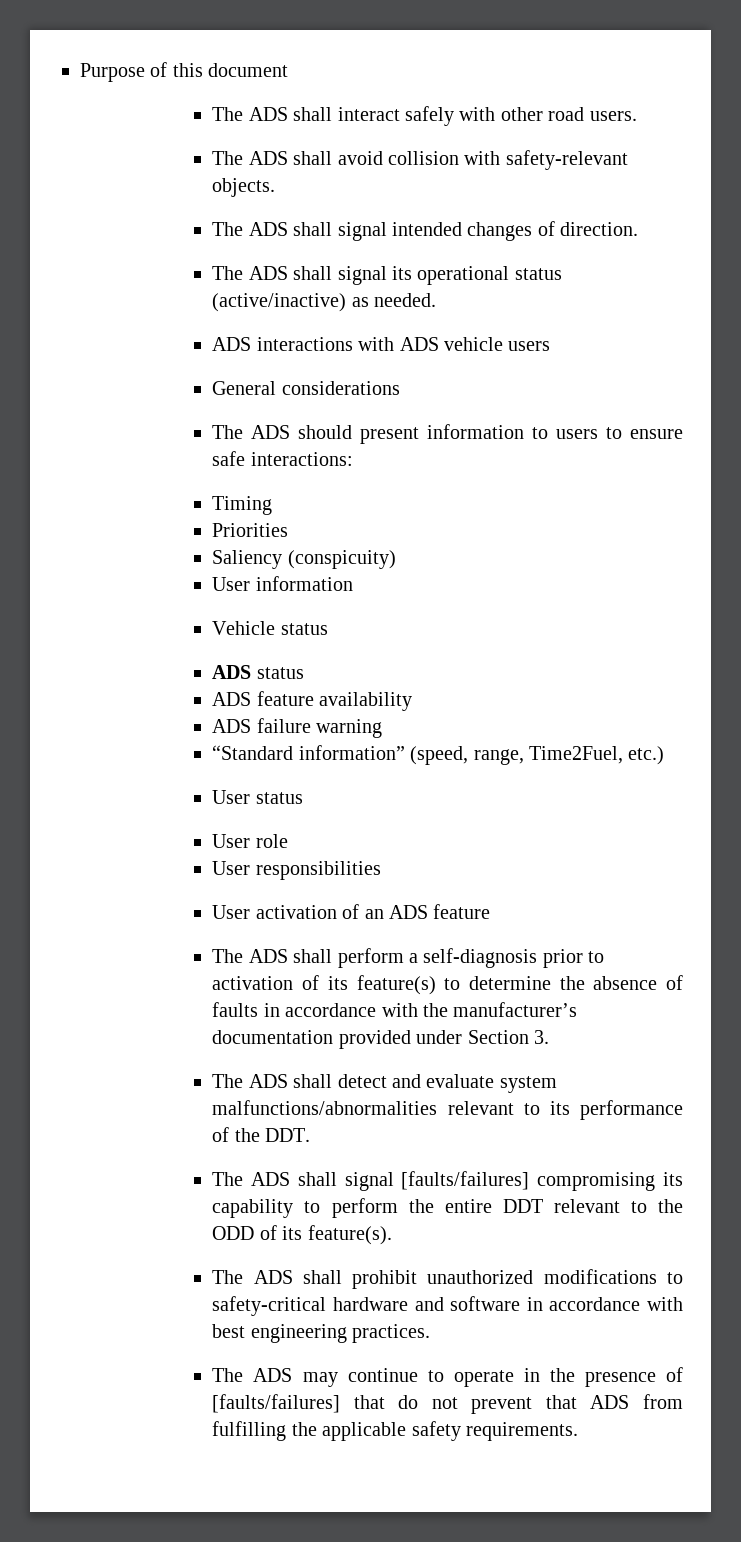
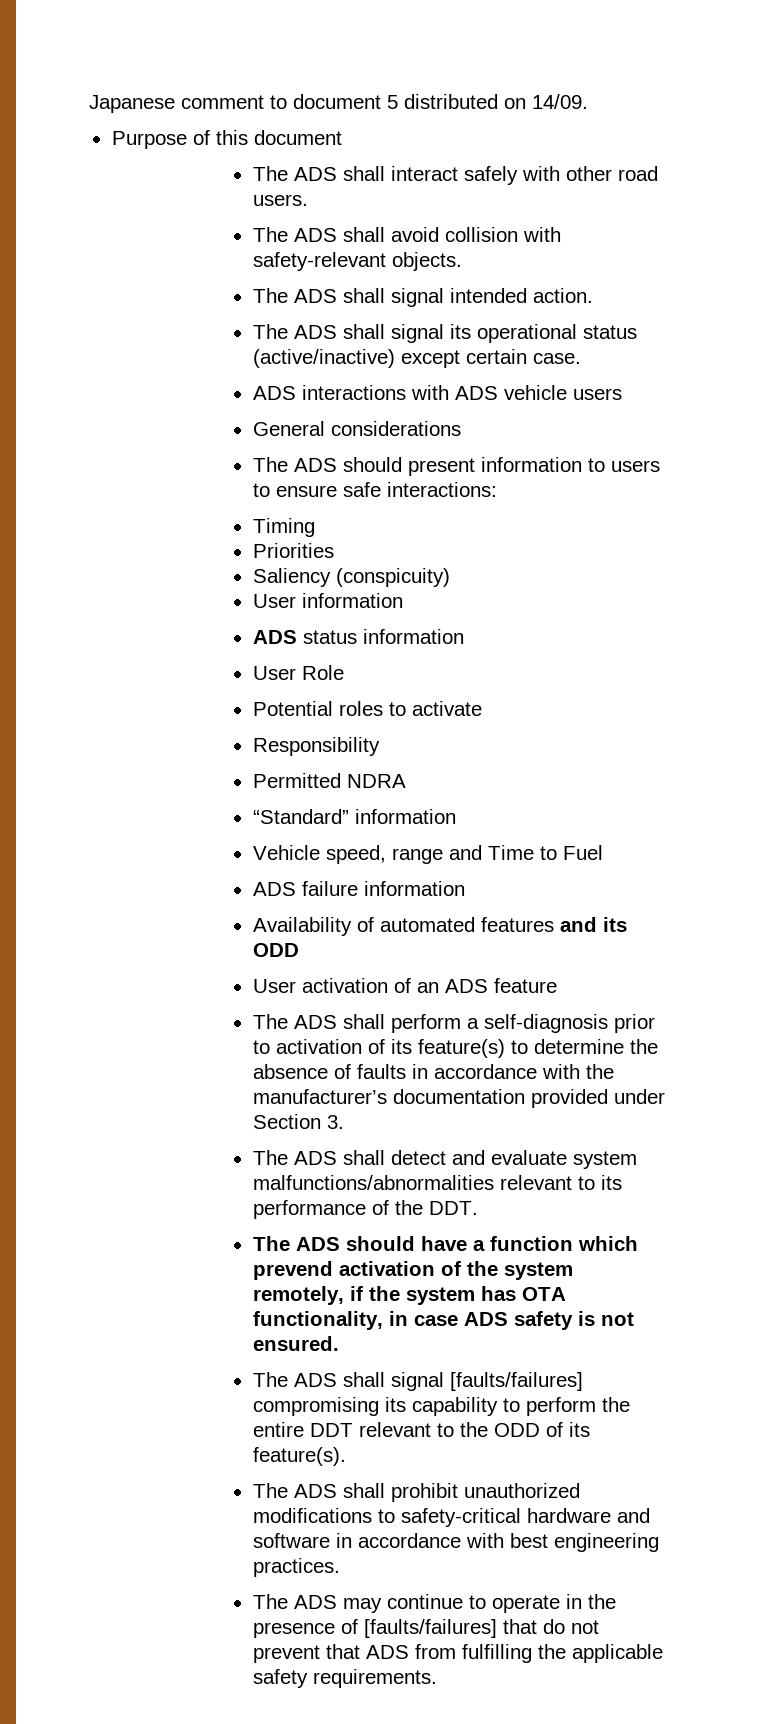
+ Japanese comment to document 5 distributed on 14/09.
- The ADS shall signal intended changes of direction.
+ The ADS shall signal intended action.
- The ADS shall signal its operational status (active/inactive) as needed.
+ The ADS shall signal its operational status (active/inactive) except certain case.
- Vehicle status
- ADS status
- ADS feature availability
- ADS failure warning
- “Standard information” (speed, range, Time2Fuel, etc.)
- User status
- User role
- User responsibilities
+ ADS status information
+ User Role
+ Potential roles to activate
+ Responsibility
+ Permitted NDRA
+ “Standard” information
+ Vehicle speed, range and Time to Fuel
+ ADS failure information
+ Availability of automated features and its ODD
+ The ADS should have a function which prevend activation of the system remotely, if the system has OTA functionality, in case ADS safety is not ensured.

